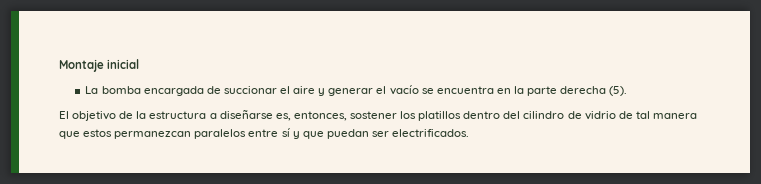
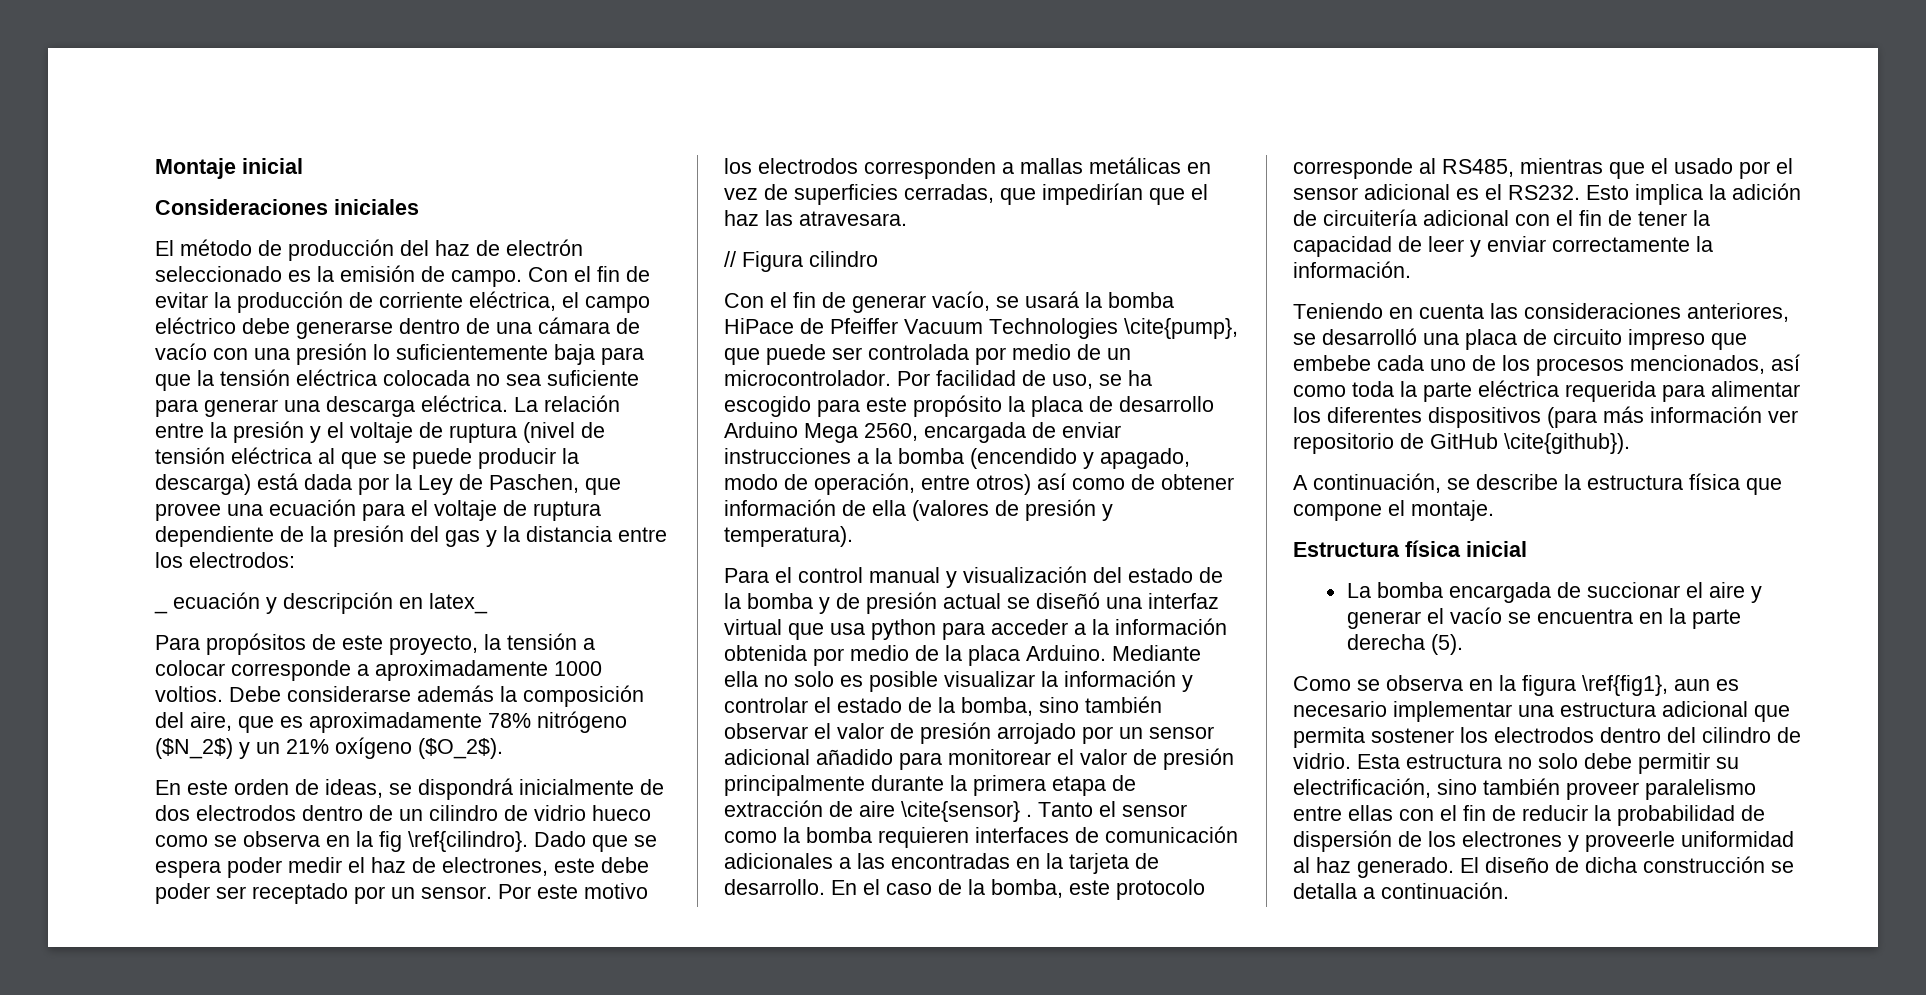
+ Consideraciones iniciales
+ El método de producción del haz de electrón seleccionado es la emisión de campo. Con el fin de evitar la producción de corriente eléctrica, el campo eléctrico debe generarse dentro de una cámara de vacío con una presión lo suficientemente baja para que la tensión eléctrica colocada no sea suficiente para generar una descarga eléctrica. La relación entre la presión y el voltaje de ruptura (nivel de tensión eléctrica al que se puede producir la descarga) está dada por la Ley de Paschen, que provee una ecuación para el voltaje de ruptura dependiente de la presión del gas y la distancia entre los electrodos:
+ _ ecuación y descripción en latex_
+ Para propósitos de este proyecto, la tensión a colocar corresponde a aproximadamente 1000 voltios. Debe considerarse además la composición del aire, que es aproximadamente 78% nitrógeno ($N_2$) y un 21% oxígeno ($O_2$).
+ En este orden de ideas, se dispondrá inicialmente de dos electrodos dentro de un cilindro de vidrio hueco como se observa en la fig \ref{cilindro}. Dado que se espera poder medir el haz de electrones, este debe poder ser receptado por un sensor. Por este motivo los electrodos corresponden a mallas metálicas en vez de superficies cerradas, que impedirían que el haz las atravesara.
+ // Figura cilindro
+ Con el fin de generar vacío, se usará la bomba HiPace de Pfeiffer Vacuum Technologies \cite{pump}, que puede ser controlada por medio de un microcontrolador. Por facilidad de uso, se ha escogido para este propósito la placa de desarrollo Arduino Mega 2560, encargada de enviar instrucciones a la bomba (encendido y apagado, modo de operación, entre otros) así como de obtener información de ella (valores de presión y temperatura).
+ Para el control manual y visualización del estado de la bomba y de presión actual se diseñó una interfaz virtual que usa python para acceder a la información obtenida por medio de la placa Arduino. Mediante ella no solo es posible visualizar la información y controlar el estado de la bomba, sino también observar el valor de presión arrojado por un sensor adicional añadido para monitorear el valor de presión principalmente durante la primera etapa de extracción de aire \cite{sensor} . Tanto el sensor como la bomba requieren interfaces de comunicación adicionales a las encontradas en la tarjeta de desarrollo. En el caso de la bomba, este protocolo corresponde al RS485, mientras que el usado por el sensor adicional es el RS232. Esto implica la adición de circuitería adicional con el fin de tener la capacidad de leer y enviar correctamente la información.
+ Teniendo en cuenta las consideraciones anteriores, se desarrolló una placa de circuito impreso que embebe cada uno de los procesos mencionados, así como toda la parte eléctrica requerida para alimentar los diferentes dispositivos (para más información ver repositorio de GitHub \cite{github}).
+ A continuación, se describe la estructura física que compone el montaje.
+ Estructura física inicial
- El objetivo de la estructura a diseñarse es, entonces, sostener los platillos dentro del cilindro de vidrio de tal manera que estos permanezcan paralelos entre sí y que puedan ser electrificados.
+ Como se observa en la figura \ref{fig1}, aun es necesario implementar una estructura adicional que permita sostener los electrodos dentro del cilindro de vidrio. Esta estructura no solo debe permitir su electrificación, sino también proveer paralelismo entre ellas con el fin de reducir la probabilidad de dispersión de los electrones y proveerle uniformidad al haz generado. El diseño de dicha construcción se detalla a continuación.

